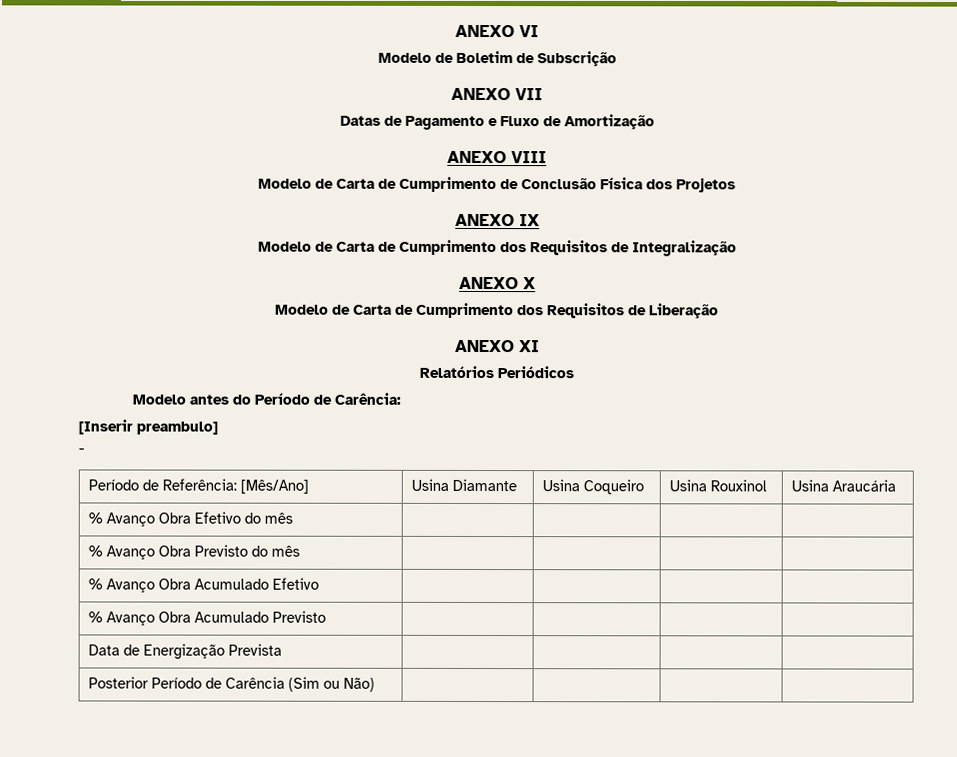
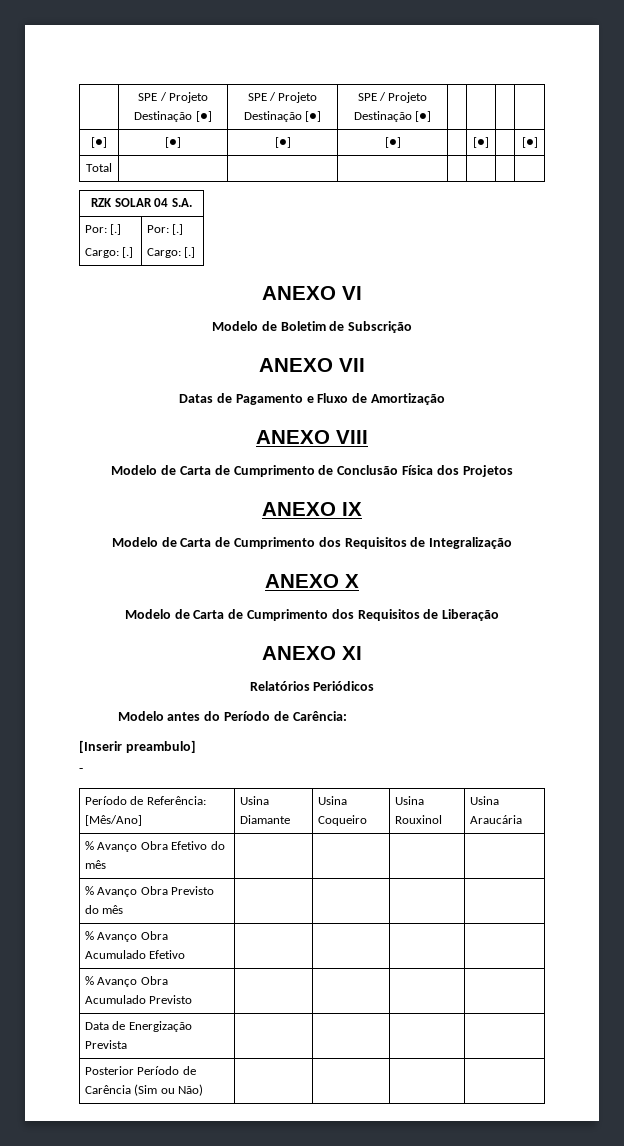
+ | SPE / Projeto Destinação [●] | SPE / Projeto Destinação [●] | SPE / Projeto Destinação [●] | | | |
+ [●] | [●] | [●] | [●] | | [●] | | [●]
+ Total | | | | | | |
+ RZK SOLAR 04 S.A.
+ Por: [.]
+ Cargo: [.] | Por: [.]
+ Cargo: [.]

